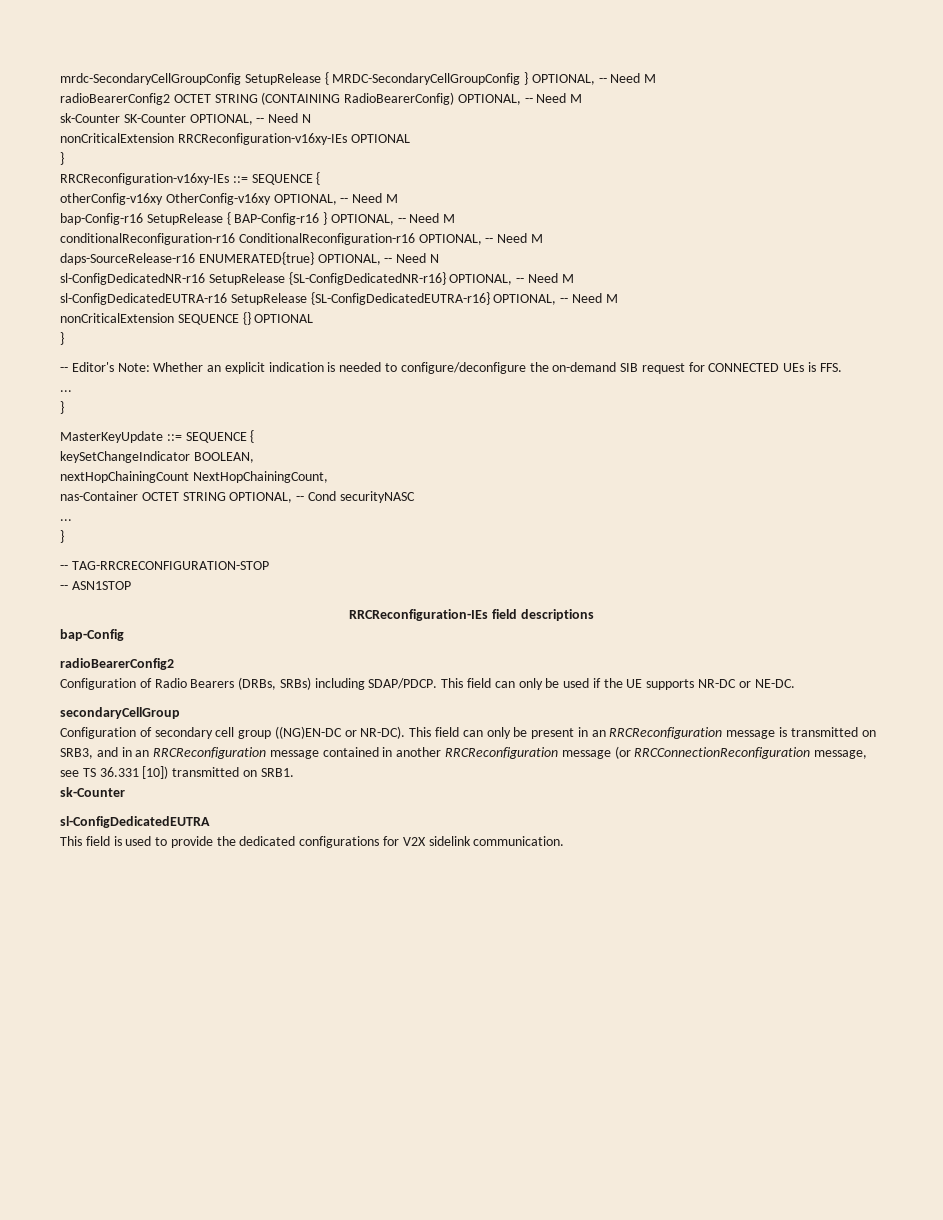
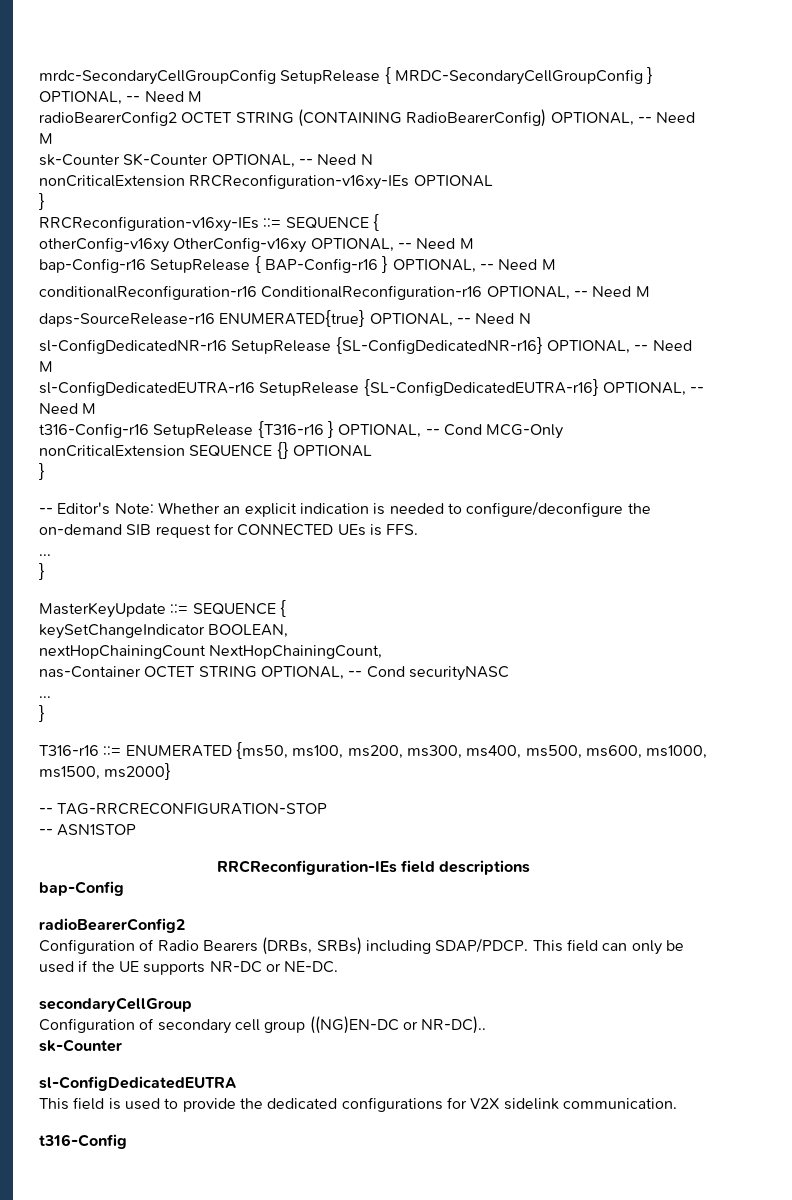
- nonCriticalExtension SEQUENCE {} OPTIONAL
+ t316-Config-r16 SetupRelease {T316-r16 } OPTIONAL, -- Cond MCG-Only nonCriticalExtension SEQUENCE {} OPTIONAL
+ T316-r16 ::= ENUMERATED {ms50, ms100, ms200, ms300, ms400, ms500, ms600, ms1000, ms1500, ms2000}
- Configuration of secondary cell group ((NG)EN-DC or NR-DC). This field can only be present in an RRCReconfiguration message is transmitted on SRB3, and in an RRCReconfiguration message contained in another RRCReconfiguration message (or RRCConnectionReconfiguration message, see TS 36.331 [10]) transmitted on SRB1.
+ Configuration of secondary cell group ((NG)EN-DC or NR-DC)..
+ t316-Config

